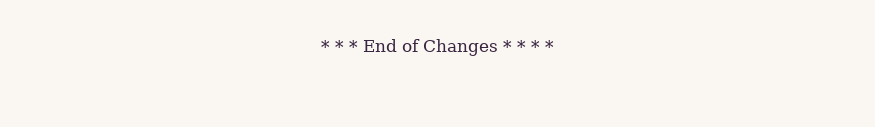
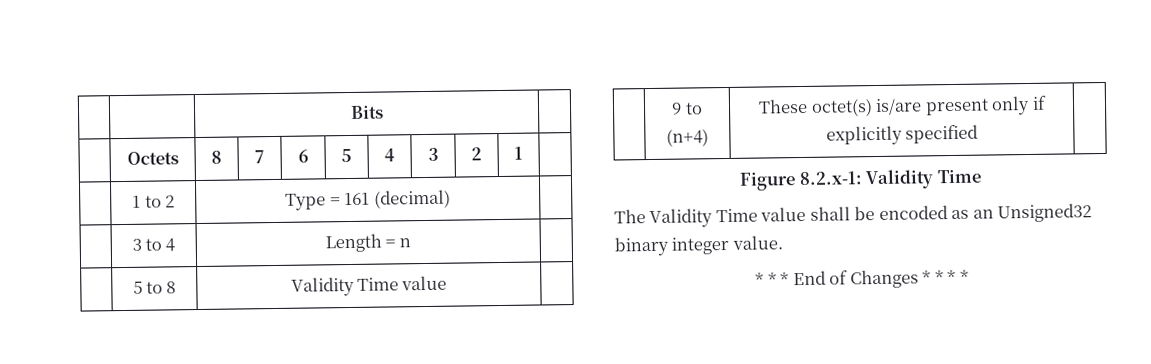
+ | | Bits |
+ | Octets | 8 | 7 | 6 | 5 | 4 | 3 | 2 | 1 |
+ | 1 to 2 | Type = 161 (decimal) |
+ | 3 to 4 | Length = n |
+ | 5 to 8 | Validity Time value |
+ | 9 to (n+4) | These octet(s) is/are present only if explicitly specified |
+ Figure 8.2.x-1: Validity Time
+ The Validity Time value shall be encoded as an Unsigned32 binary integer value.

